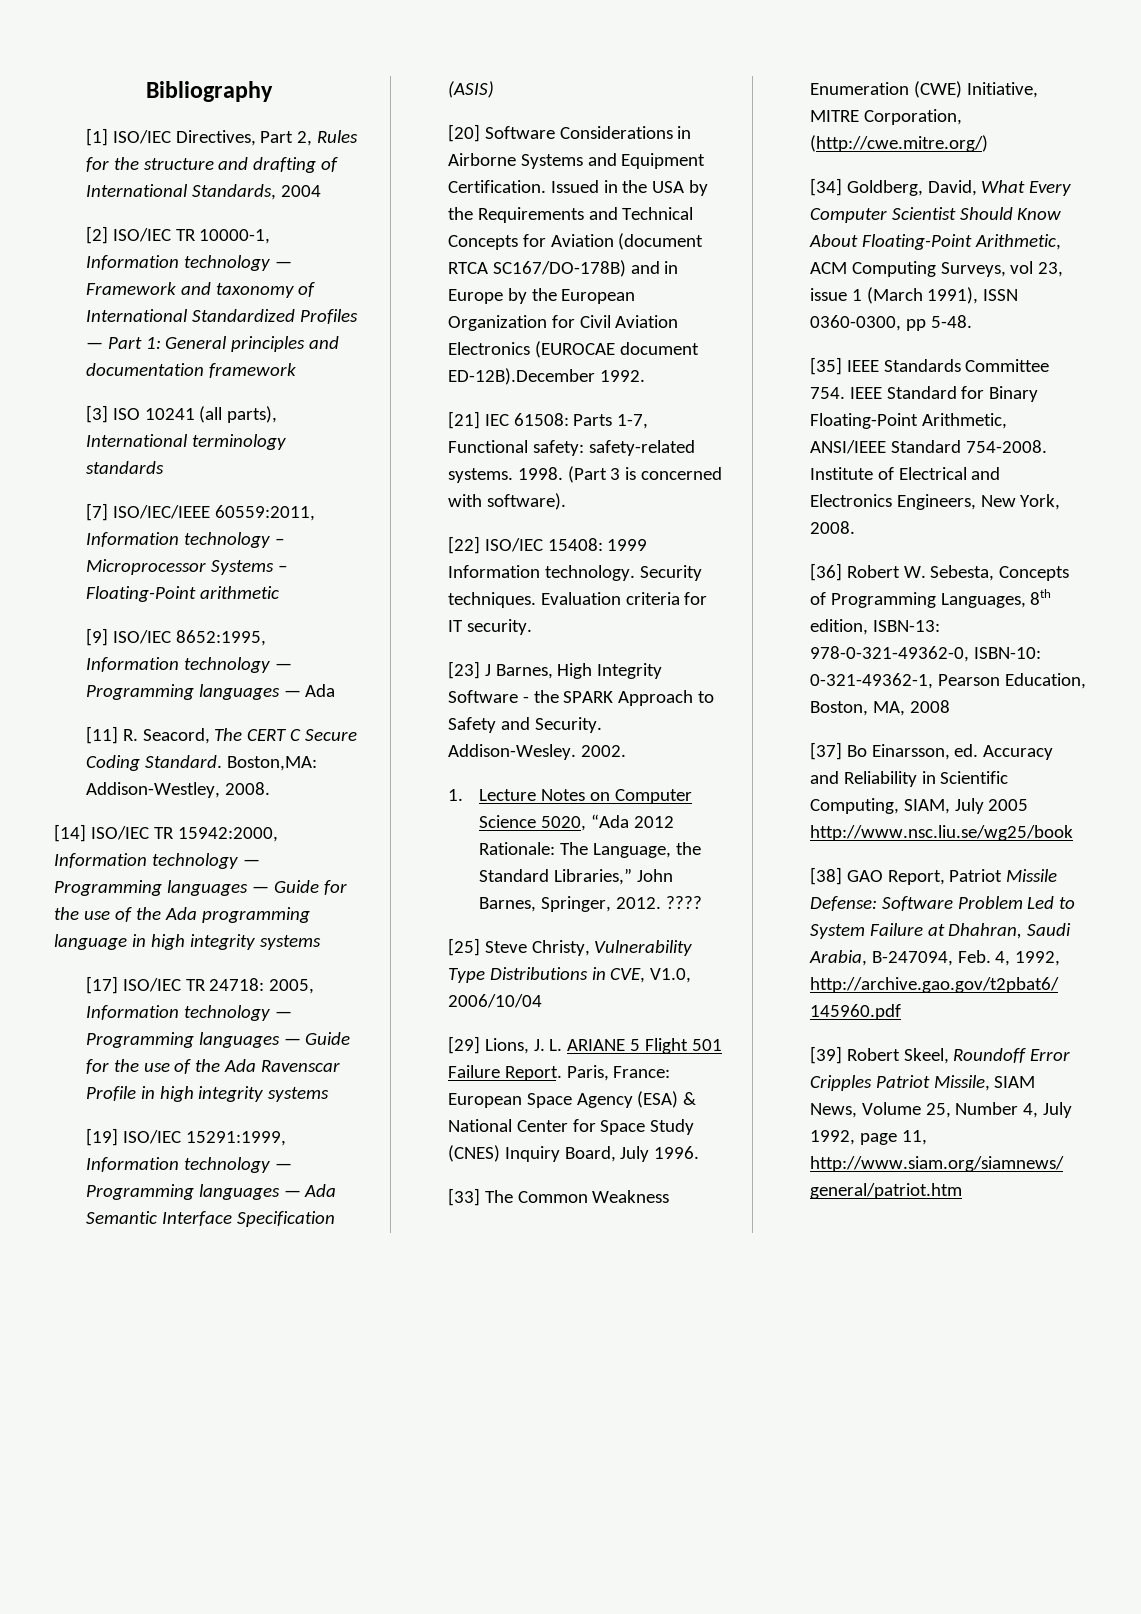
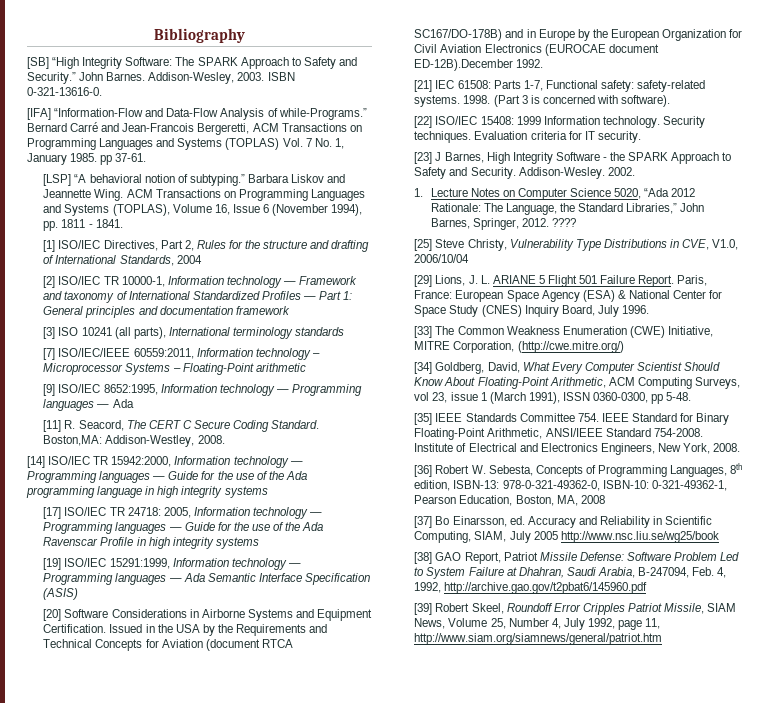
+ [SB] “High Integrity Software: The SPARK Approach to Safety and Security.” John Barnes. Addison-Wesley, 2003. ISBN 0-321-13616-0.
+ [IFA] “Information-Flow and Data-Flow Analysis of while-Programs.” Bernard Carré and Jean-Francois Bergeretti, ACM Transactions on Programming Languages and Systems (TOPLAS) Vol. 7 No. 1, January 1985. pp 37-61.
+ [LSP] “A behavioral notion of subtyping.” Barbara Liskov and Jeannette Wing. ACM Transactions on Programming Languages and Systems (TOPLAS), Volume 16, Issue 6 (November 1994), pp. 1811 - 1841.

